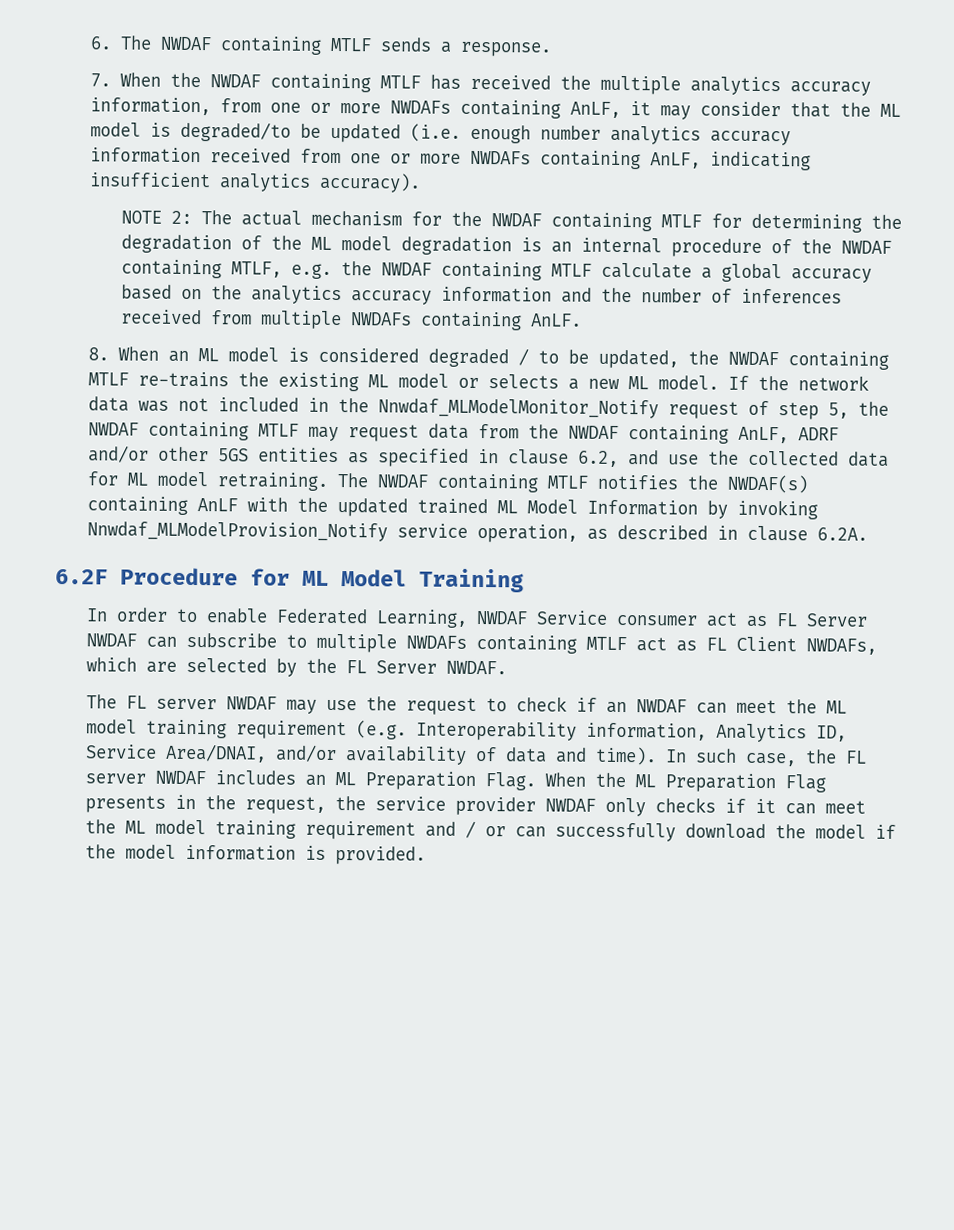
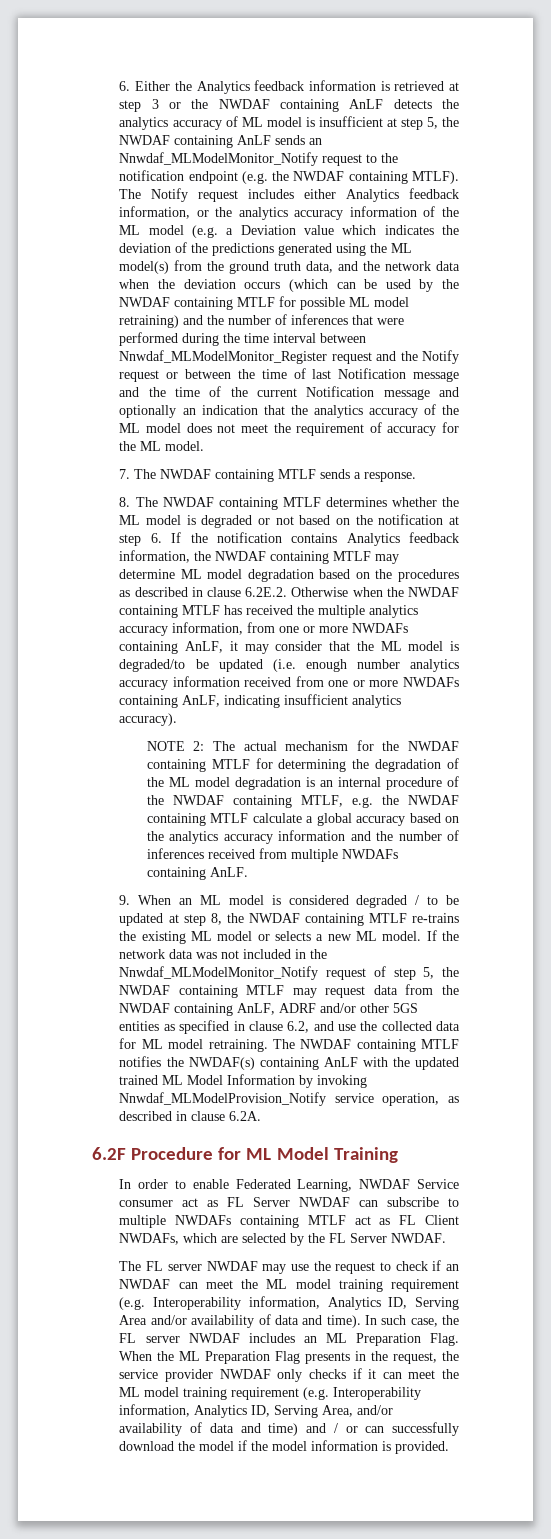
- 6. The NWDAF containing MTLF sends a response.
+ 6. Either the Analytics feedback information is retrieved at step 3 or the NWDAF containing AnLF detects the analytics accuracy of ML model is insufficient at step 5, the NWDAF containing AnLF sends an Nnwdaf_MLModelMonitor_Notify request to the notification endpoint (e.g. the NWDAF containing MTLF). The Notify request includes either Analytics feedback information, or the analytics accuracy information of the ML model (e.g. a Deviation value which indicates the deviation of the predictions generated using the ML model(s) from the ground truth data, and the network data when the deviation occurs (which can be used by the NWDAF containing MTLF for possible ML model retraining) and the number of inferences that were performed during the time interval between Nnwdaf_MLModelMonitor_Register request and the Notify request or between the time of last Notification message and the time of the current Notification message and optionally an indication that the analytics accuracy of the ML model does not meet the requirement of accuracy for the ML model.
+ 7. The NWDAF containing MTLF sends a response.
- 7. When the NWDAF containing MTLF has received the multiple analytics accuracy information, from one or more NWDAFs containing AnLF, it may consider that the ML model is degraded/to be updated (i.e. enough number analytics accuracy information received from one or more NWDAFs containing AnLF, indicating insufficient analytics accuracy).
+ 8. The NWDAF containing MTLF determines whether the ML model is degraded or not based on the notification at step 6. If the notification contains Analytics feedback information, the NWDAF containing MTLF may determine ML model degradation based on the procedures as described in clause 6.2E.2. Otherwise when the NWDAF containing MTLF has received the multiple analytics accuracy information, from one or more NWDAFs containing AnLF, it may consider that the ML model is degraded/to be updated (i.e. enough number analytics accuracy information received from one or more NWDAFs containing AnLF, indicating insufficient analytics accuracy).
- 8. When an ML model is considered degraded / to be updated, the NWDAF containing MTLF re-trains the existing ML model or selects a new ML model.
+ 9. When an ML model is considered degraded / to be updated at step 8, the NWDAF containing MTLF re-trains the existing ML model or selects a new ML model.
- The FL server NWDAF may use the request to check if an NWDAF can meet the ML model training requirement (e.g. Interoperability information, Analytics ID, Service Area/DNAI, and/or availability of data and time).
+ The FL server NWDAF may use the request to check if an NWDAF can meet the ML model training requirement (e.g. Interoperability information, Analytics ID, Serving Area and/or availability of data and time).
- When the ML Preparation Flag presents in the request, the service provider NWDAF only checks if it can meet the ML model training requirement and / or can successfully download the model if the model information is provided.
+ When the ML Preparation Flag presents in the request, the service provider NWDAF only checks if it can meet the ML model training requirement (e.g. Interoperability information, Analytics ID, Serving Area, and/or availability of data and time) and / or can successfully download the model if the model information is provided.

